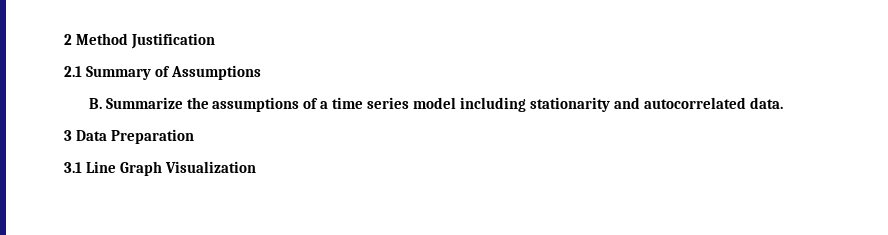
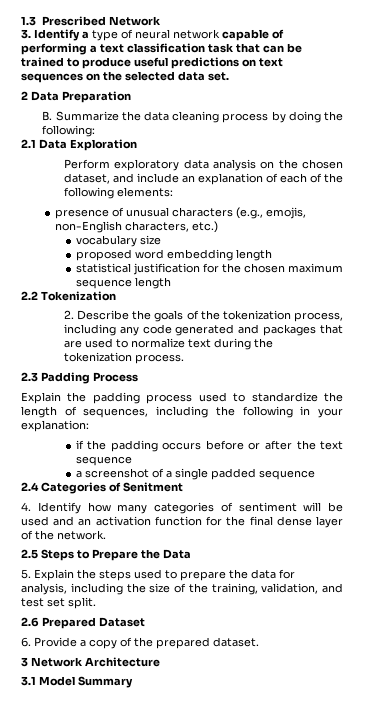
- 2 Method Justification
- 2.1 Summary of Assumptions
- B. Summarize the assumptions of a time series model including stationarity and autocorrelated data.
+ 1.3 Prescribed Network
+ 3. Identify a type of neural network capable of performing a text classification task that can be trained to produce useful predictions on text sequences on the selected data set.
+ 2 Data Preparation
+ B. Summarize the data cleaning process by doing the following:
+ 2.1 Data Exploration
+ Perform exploratory data analysis on the chosen dataset, and include an explanation of each of the following elements:
+ presence of unusual characters (e.g., emojis, non-English characters, etc.)
+ vocabulary size
+ proposed word embedding length
+ statistical justification for the chosen maximum sequence length
+ 2.2 Tokenization
+ 2. Describe the goals of the tokenization process, including any code generated and packages that are used to normalize text during the tokenization process.
+ 2.3 Padding Process
+ Explain the padding process used to standardize the length of sequences, including the following in your explanation:
+ if the padding occurs before or after the text sequence
+ a screenshot of a single padded sequence
+ 2.4 Categories of Senitment
+ 4. Identify how many categories of sentiment will be used and an activation function for the final dense layer of the network.
+ 2.5 Steps to Prepare the Data
+ 5. Explain the steps used to prepare the data for analysis, including the size of the training, validation, and test set split.
+ 2.6 Prepared Dataset
+ 6. Provide a copy of the prepared dataset.
- 3 Data Preparation
+ 3 Network Architecture
- 3.1 Line Graph Visualization
+ 3.1 Model Summary

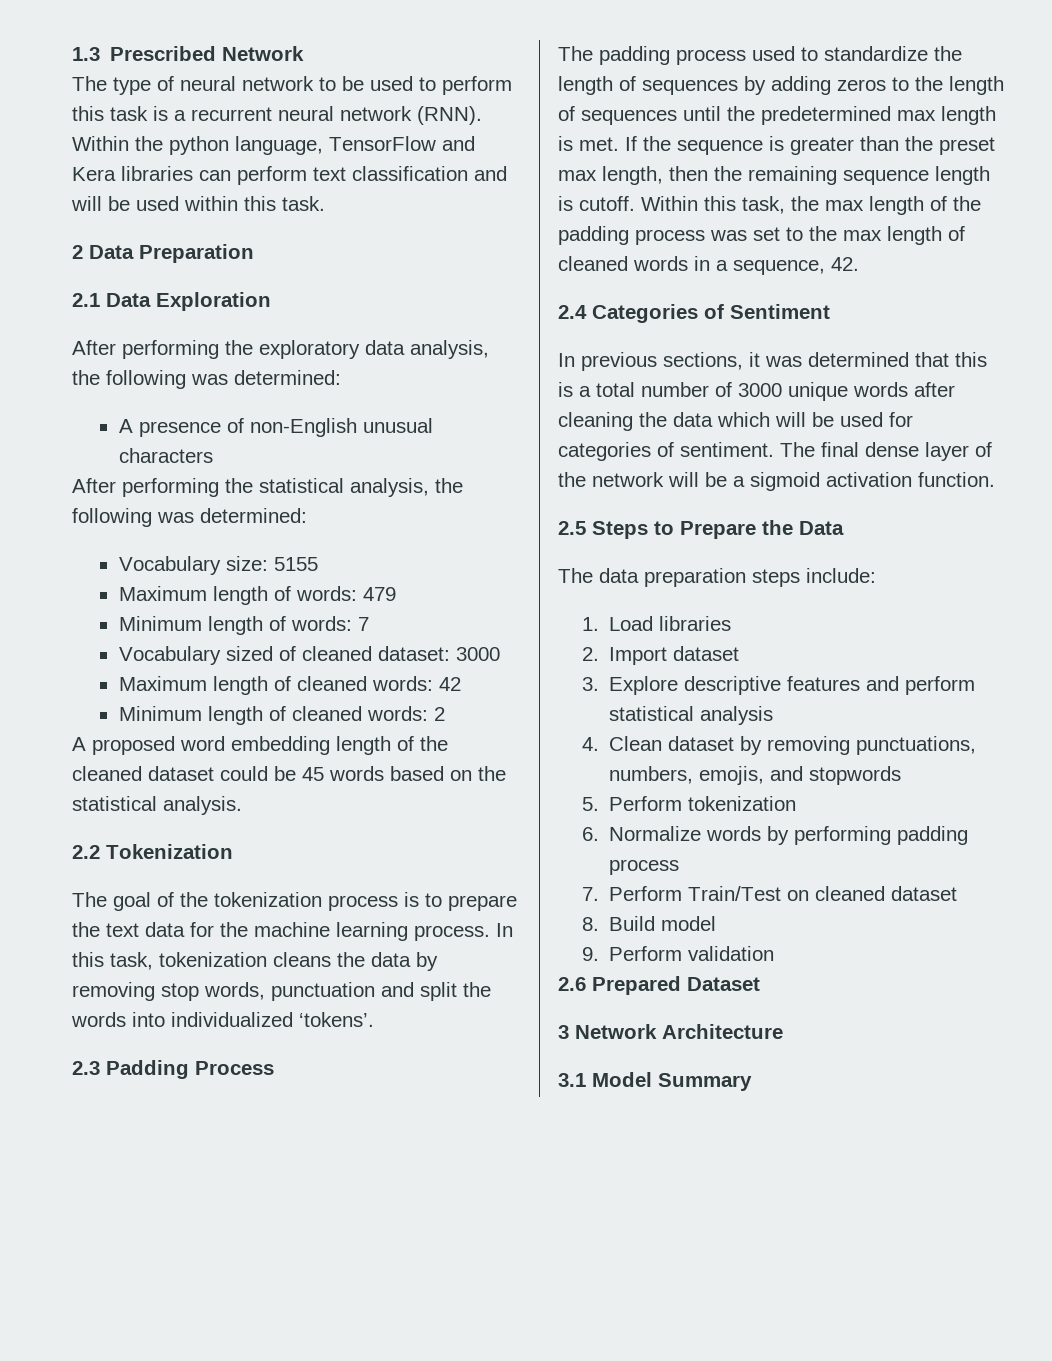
- 3. Identify a type of neural network capable of performing a text classification task that can be trained to produce useful predictions on text sequences on the selected data set.
+ The type of neural network to be used to perform this task is a recurrent neural network (RNN). Within the python language, TensorFlow and Kera libraries can perform text classification and will be used within this task.
  2 Data Preparation
- B. Summarize the data cleaning process by doing the following:
  2.1 Data Exploration
- Perform exploratory data analysis on the chosen dataset, and include an explanation of each of the following elements:
- presence of unusual characters (e.g., emojis, non-English characters, etc.)
- vocabulary size
- proposed word embedding length
- statistical justification for the chosen maximum sequence length
+ After performing the exploratory data analysis, the following was determined:
+ A presence of non-English unusual characters
+ After performing the statistical analysis, the following was determined:
+ Vocabulary size: 5155
+ Maximum length of words: 479
+ Minimum length of words: 7
+ Vocabulary sized of cleaned dataset: 3000
+ Maximum length of cleaned words: 42
+ Minimum length of cleaned words: 2
+ A proposed word embedding length of the cleaned dataset could be 45 words based on the statistical analysis.
  2.2 Tokenization
- 2. Describe the goals of the tokenization process, including any code generated and packages that are used to normalize text during the tokenization process.
+ The goal of the tokenization process is to prepare the text data for the machine learning process. In this task, tokenization cleans the data by removing stop words, punctuation and split the words into individualized ‘tokens’.
- Explain the padding process used to standardize the length of sequences, including the following in your explanation:
- if the padding occurs before or after the text sequence
- a screenshot of a single padded sequence
- 2.4 Categories of Senitment
- 4. Identify how many categories of sentiment will be used and an activation function for the final dense layer of the network.
+ The padding process used to standardize the length of sequences by adding zeros to the length of sequences until the predetermined max length is met. If the sequence is greater than the preset max length, then the remaining sequence length is cutoff. Within this task, the max length of the padding process was set to the max length of cleaned words in a sequence, 42.
+ 2.4 Categories of Sentiment
+ In previous sections, it was determined that this is a total number of 3000 unique words after cleaning the data which will be used for categories of sentiment. The final dense layer of the network will be a sigmoid activation function.
- 5. Explain the steps used to prepare the data for analysis, including the size of the training, validation, and test set split.
+ The data preparation steps include:
+ 1. Load libraries
+ 2. Import dataset
+ 3. Explore descriptive features and perform statistical analysis
+ 4. Clean dataset by removing punctuations, numbers, emojis, and stopwords
+ 5. Perform tokenization
+ 6. Normalize words by performing padding process
+ 7. Perform Train/Test on cleaned dataset
+ 8. Build model
+ 9. Perform validation
  2.6 Prepared Dataset
- 6. Provide a copy of the prepared dataset.

